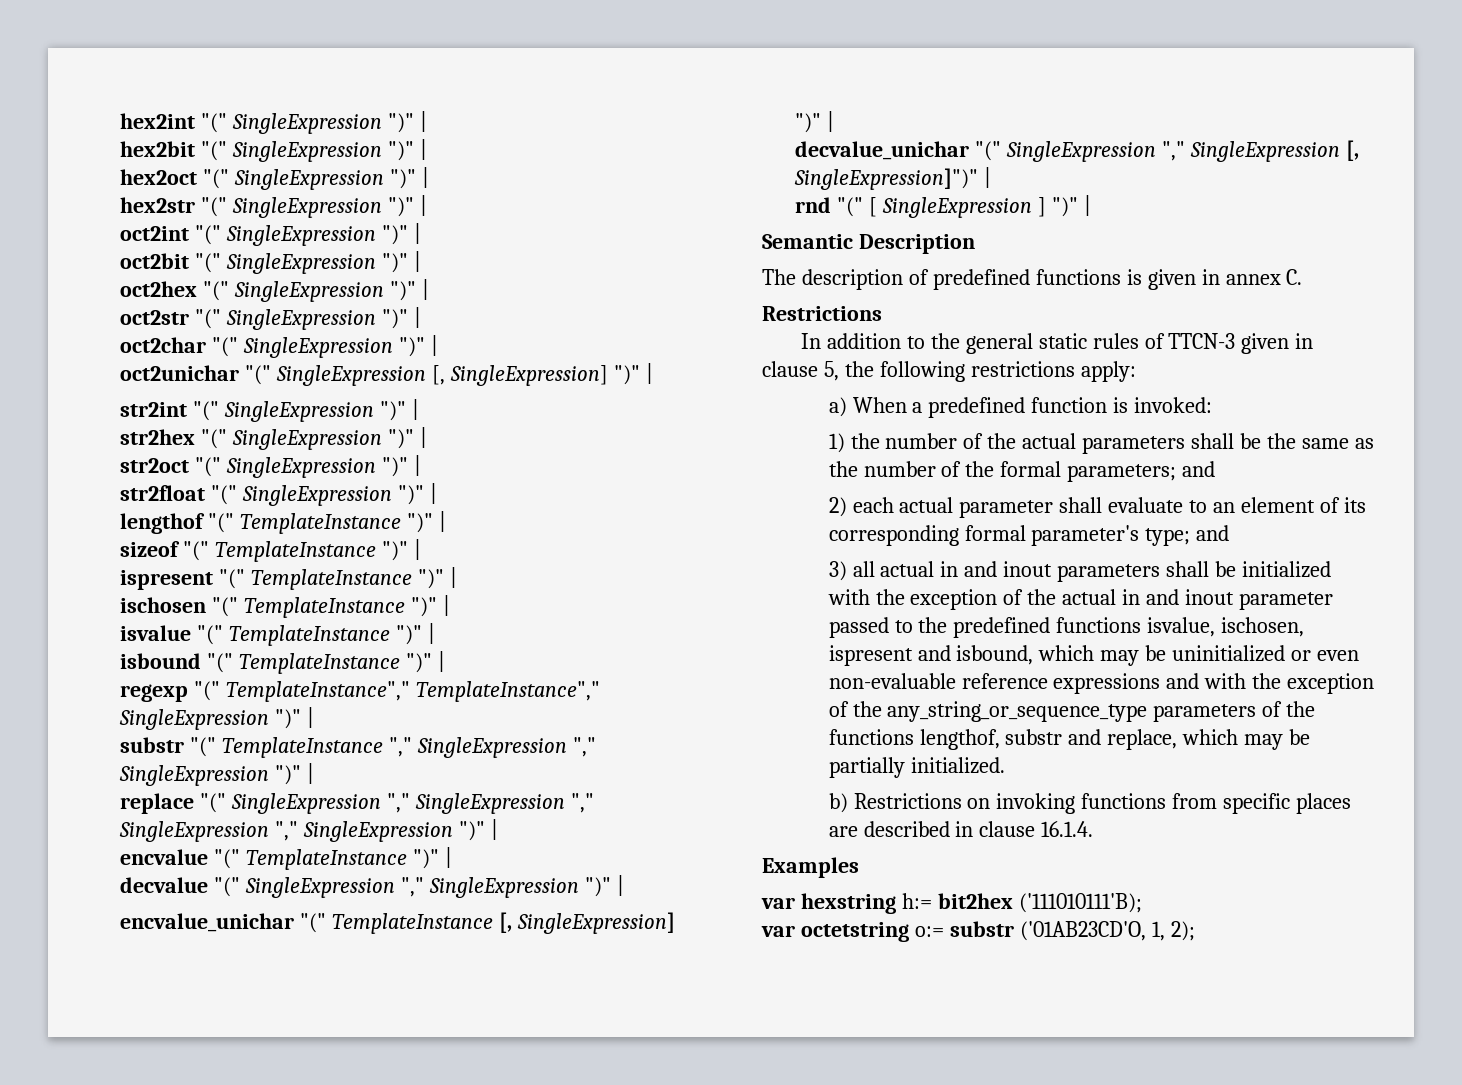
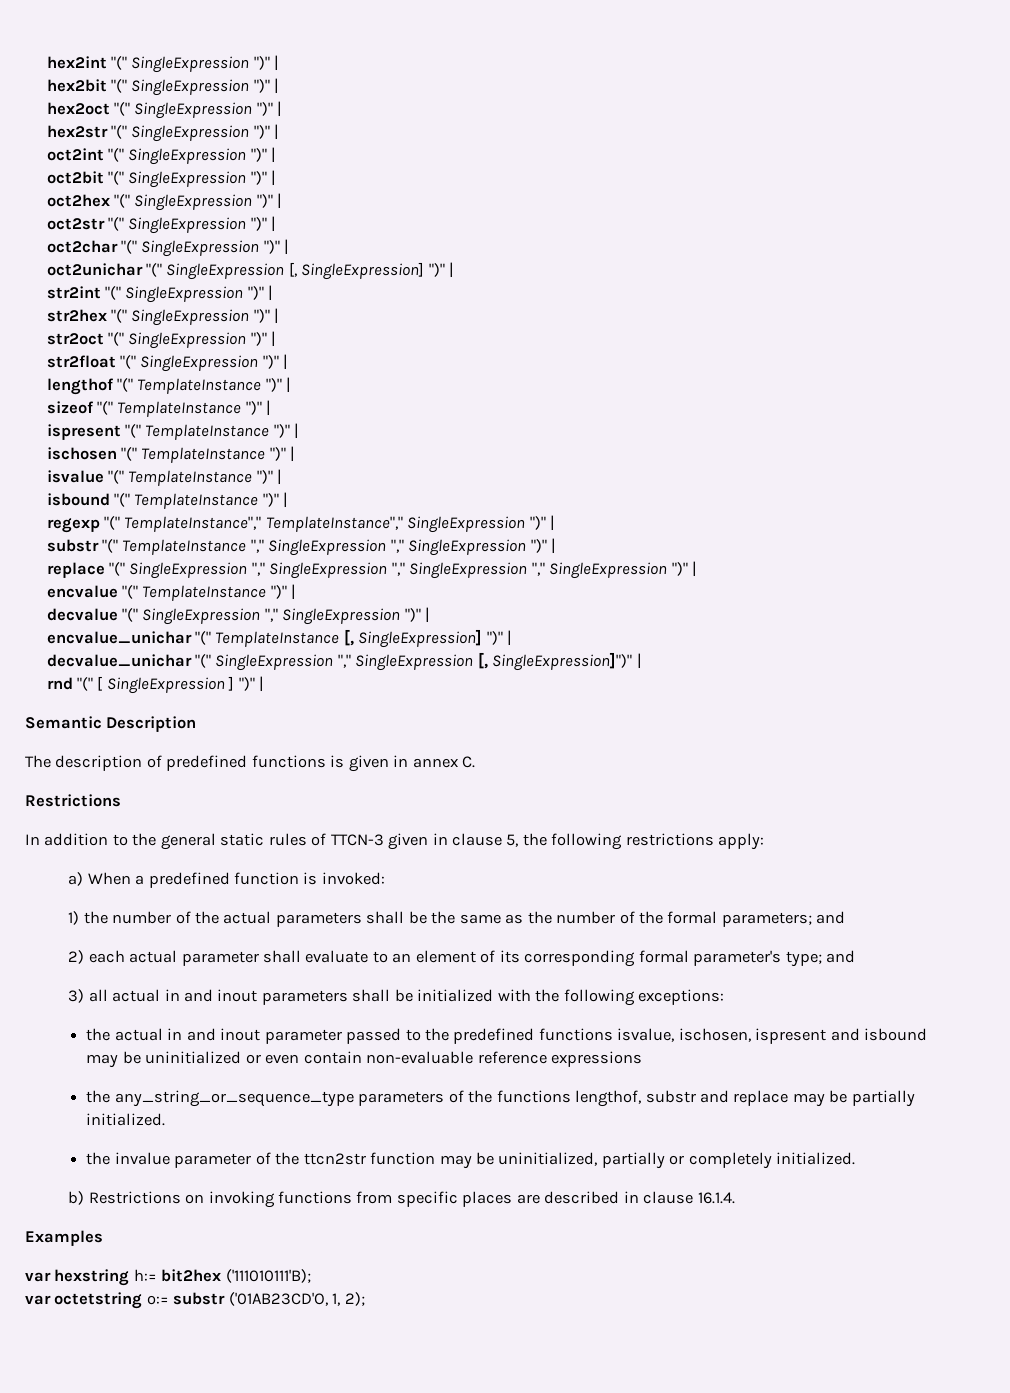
- 3) all actual in and inout parameters shall be initialized with the exception of the actual in and inout parameter passed to the predefined functions isvalue, ischosen, ispresent and isbound, which may be uninitialized or even non-evaluable reference expressions and with the exception of the any_string_or_sequence_type parameters of the functions lengthof, substr and replace, which may be partially initialized.
+ 3) all actual in and inout parameters shall be initialized with the following exceptions:
+ the actual in and inout parameter passed to the predefined functions isvalue, ischosen, ispresent and isbound may be uninitialized or even contain non-evaluable reference expressions
+ the any_string_or_sequence_type parameters of the functions lengthof, substr and replace may be partially initialized.
+ the invalue parameter of the ttcn2str function may be uninitialized, partially or completely initialized.

